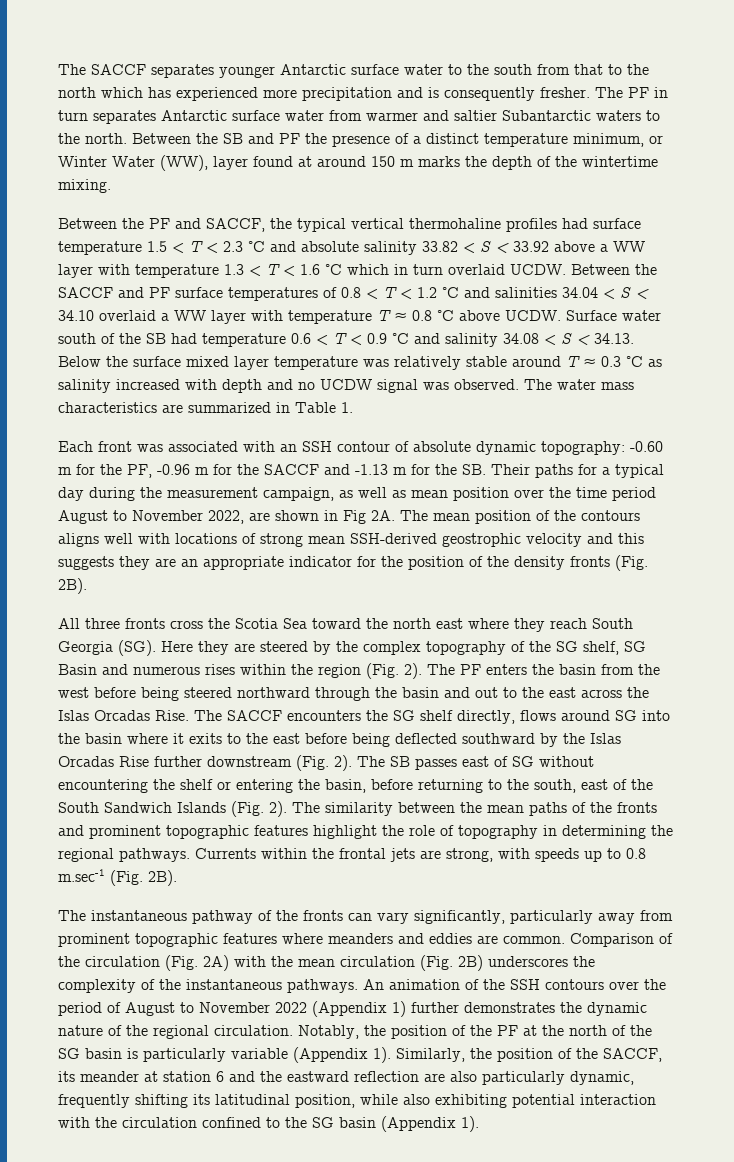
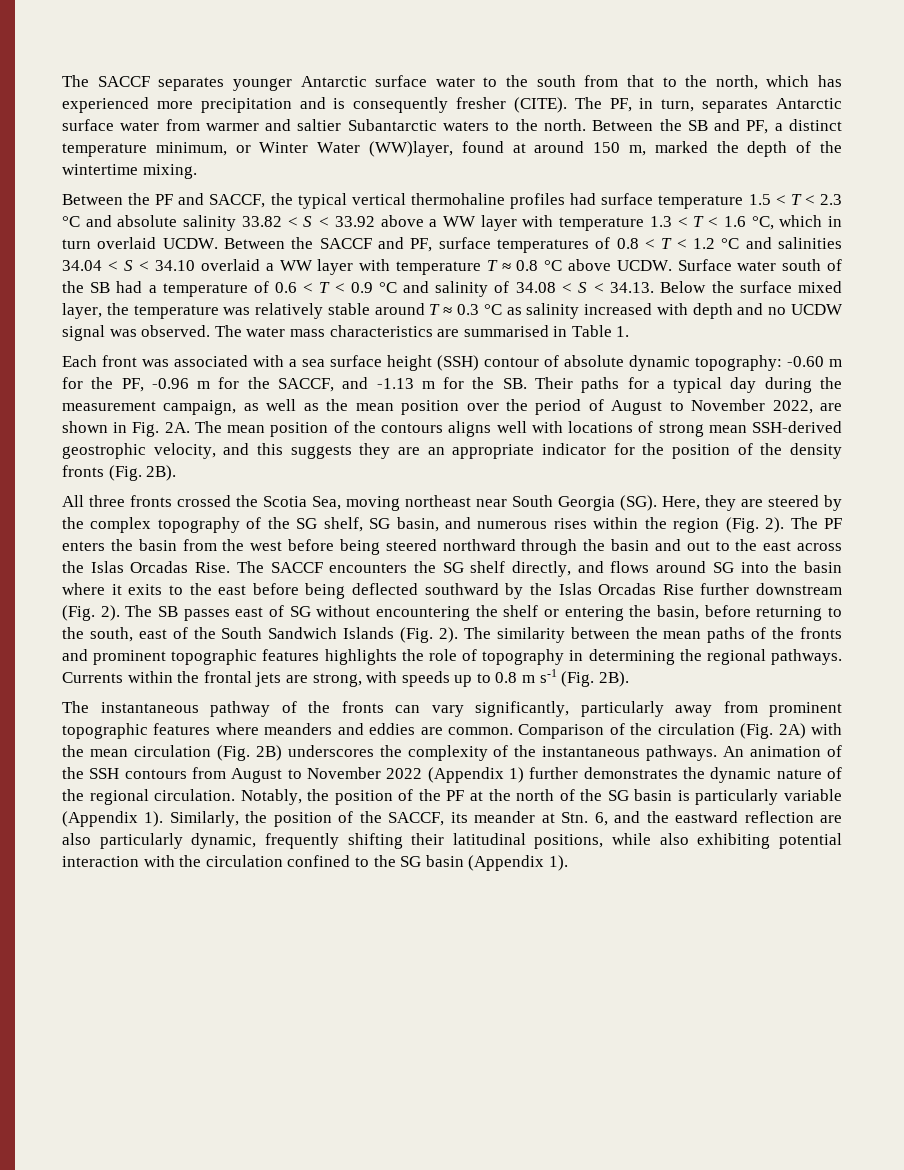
- The SACCF separates younger Antarctic surface water to the south from that to the north which has experienced more precipitation and is consequently fresher. The PF in turn separates Antarctic surface water from warmer and saltier Subantarctic waters to the north.
+ The SACCF separates younger Antarctic surface water to the south from that to the north, which has experienced more precipitation and is consequently fresher (CITE). The PF, in turn, separates Antarctic surface water from warmer and saltier Subantarctic waters to the north.
- Between the SB and PF the presence of a distinct temperature minimum, or Winter Water (WW), layer found at around 150 m marks the depth of the wintertime mixing.
+ Between the SB and PF, a distinct temperature minimum, or Winter Water (WW)layer, found at around 150 m, marked the depth of the wintertime mixing.
- Between the PF and SACCF, the typical vertical thermohaline profiles had surface temperature 1.5 < T < 2.3 °C and absolute salinity 33.82 < S < 33.92 above a WW layer with temperature 1.3 < T < 1.6 °C which in turn overlaid UCDW.
+ Between the PF and SACCF, the typical vertical thermohaline profiles had surface temperature 1.5 < T < 2.3 °C and absolute salinity 33.82 < S < 33.92 above a WW layer with temperature 1.3 < T < 1.6 °C, which in turn overlaid UCDW.
- Between the SACCF and PF surface temperatures of 0.8 < T < 1.2 °C and salinities 34.04 < S < 34.10 overlaid a WW layer with temperature T ≈ 0.8 °C above UCDW.
+ Between the SACCF and PF, surface temperatures of 0.8 < T < 1.2 °C and salinities 34.04 < S < 34.10 overlaid a WW layer with temperature T ≈ 0.8 °C above UCDW.
- Surface water south of the SB had temperature 0.6 < T < 0.9 °C and salinity 34.08 < S < 34.13. Below the surface mixed layer temperature was relatively stable around T ≈ 0.3 °C as salinity increased with depth and no UCDW signal was observed.
+ Surface water south of the SB had a temperature of 0.6 < T < 0.9 °C and salinity of 34.08 < S < 34.13. Below the surface mixed layer, the temperature was relatively stable around T ≈ 0.3 °C as salinity increased with depth and no UCDW signal was observed.
- The water mass characteristics are summarized in Table 1.
+ The water mass characteristics are summarised in Table 1.
- Each front was associated with an SSH contour of absolute dynamic topography: -0.60 m for the PF, -0.96 m for the SACCF and -1.13 m for the SB. Their paths for a typical day during the measurement campaign, as well as mean position over the time period August to November 2022, are shown in Fig 2A.
+ Each front was associated with a sea surface height (SSH) contour of absolute dynamic topography: -0.60 m for the PF, -0.96 m for the SACCF, and -1.13 m for the SB. Their paths for a typical day during the measurement campaign, as well as the mean position over the period of August to November 2022, are shown in Fig. 2A.
- The mean position of the contours aligns well with locations of strong mean SSH-derived geostrophic velocity and this suggests they are an appropriate indicator for the position of the density fronts (Fig. 2B).
+ The mean position of the contours aligns well with locations of strong mean SSH-derived geostrophic velocity, and this suggests they are an appropriate indicator for the position of the density fronts (Fig. 2B).
- All three fronts cross the Scotia Sea toward the north east where they reach South Georgia (SG). Here they are steered by the complex topography of the SG shelf, SG Basin and numerous rises within the region (Fig. 2).
+ All three fronts crossed the Scotia Sea, moving northeast near South Georgia (SG). Here, they are steered by the complex topography of the SG shelf, SG basin, and numerous rises within the region (Fig. 2).
- The SACCF encounters the SG shelf directly, flows around SG into the basin where it exits to the east before being deflected southward by the Islas Orcadas Rise further downstream (Fig. 2).
+ The SACCF encounters the SG shelf directly, and flows around SG into the basin where it exits to the east before being deflected southward by the Islas Orcadas Rise further downstream (Fig. 2).
- The similarity between the mean paths of the fronts and prominent topographic features highlight the role of topography in determining the regional pathways.
+ The similarity between the mean paths of the fronts and prominent topographic features highlights the role of topography in determining the regional pathways.
- Currents within the frontal jets are strong, with speeds up to 0.8 m.sec-1 (Fig. 2B).
+ Currents within the frontal jets are strong, with speeds up to 0.8 m s-1 (Fig. 2B).
- An animation of the SSH contours over the period of August to November 2022 (Appendix 1) further demonstrates the dynamic nature of the regional circulation.
+ An animation of the SSH contours from August to November 2022 (Appendix 1) further demonstrates the dynamic nature of the regional circulation.
- Similarly, the position of the SACCF, its meander at station 6 and the eastward reflection are also particularly dynamic, frequently shifting its latitudinal position, while also exhibiting potential interaction with the circulation confined to the SG basin (Appendix 1).
+ Similarly, the position of the SACCF, its meander at Stn. 6, and the eastward reflection are also particularly dynamic, frequently shifting their latitudinal positions, while also exhibiting potential interaction with the circulation confined to the SG basin (Appendix 1).

